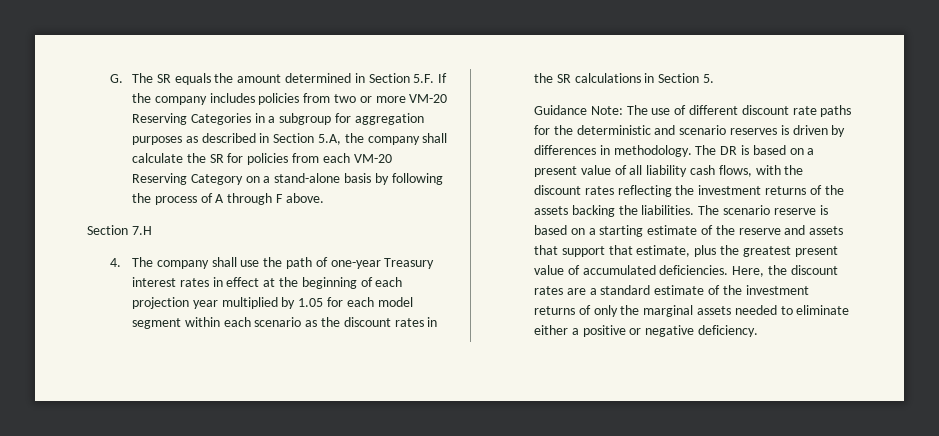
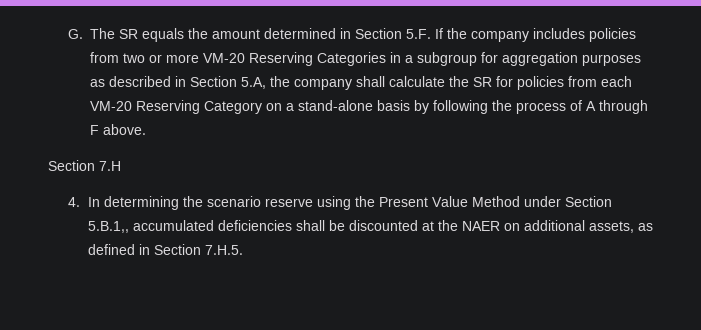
- 4. The company shall use the path of one-year Treasury interest rates in effect at the beginning of each projection year multiplied by 1.05 for each model segment within each scenario as the discount rates in the SR calculations in Section 5.
- Guidance Note: The use of different discount rate paths for the deterministic and scenario reserves is driven by differences in methodology. The DR is based on a present value of all liability cash flows, with the discount rates reflecting the investment returns of the assets backing the liabilities. The scenario reserve is based on a starting estimate of the reserve and assets that support that estimate, plus the greatest present value of accumulated deficiencies. Here, the discount rates are a standard estimate of the investment returns of only the marginal assets needed to eliminate either a positive or negative deficiency.
+ 4. In determining the scenario reserve using the Present Value Method under Section 5.B.1,, accumulated deficiencies shall be discounted at the NAER on additional assets, as defined in Section 7.H.5.

